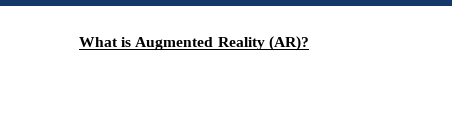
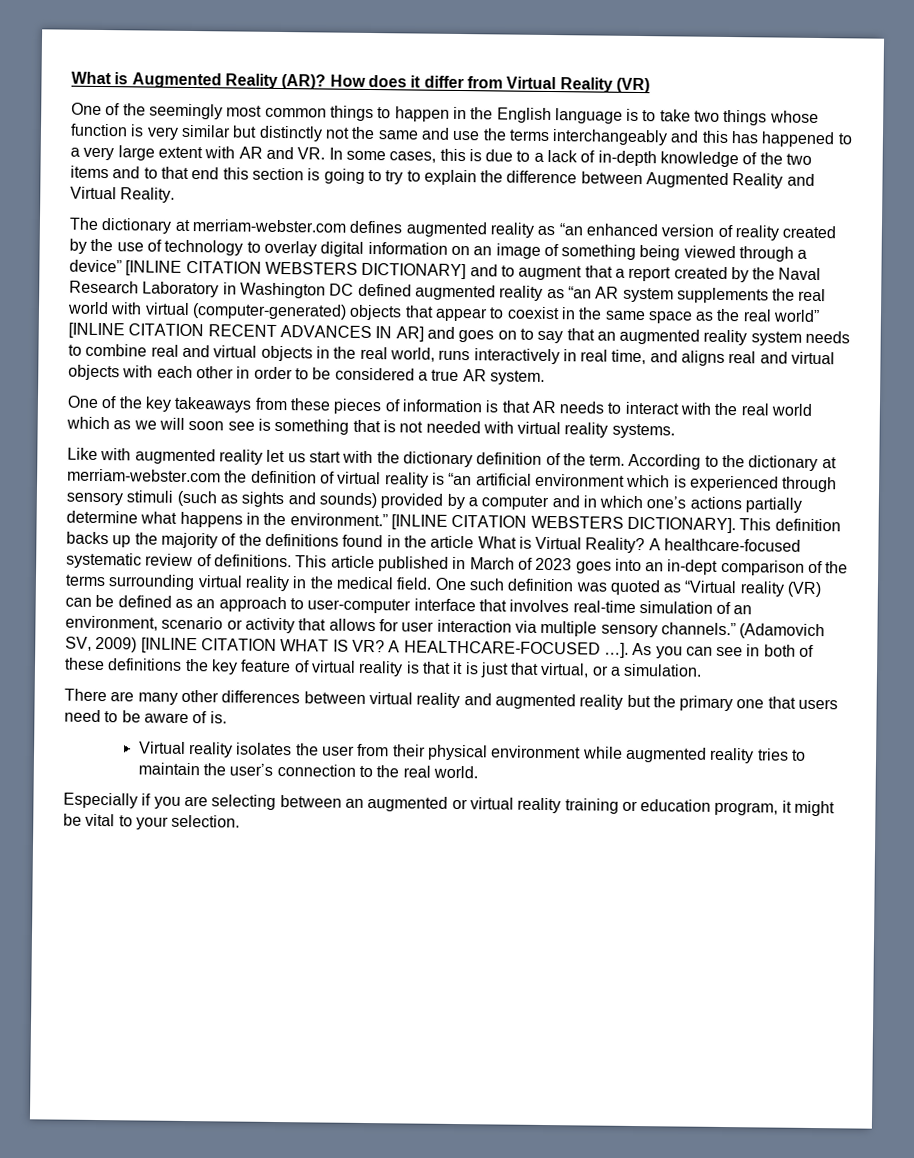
+ How does it differ from Virtual Reality (VR)
+ One of the seemingly most common things to happen in the English language is to take two things whose function is very similar but distinctly not the same and use the terms interchangeably and this has happened to a very large extent with AR and VR. In some cases, this is due to a lack of in-depth knowledge of the two items and to that end this section is going to try to explain the difference between Augmented Reality and Virtual Reality.
+ The dictionary at merriam-webster.com defines augmented reality as “an enhanced version of reality created by the use of technology to overlay digital information on an image of something being viewed through a device” [INLINE CITATION WEBSTERS DICTIONARY] and to augment that a report created by the Naval Research Laboratory in Washington DC defined augmented reality as “an AR system supplements the real world with virtual (computer-generated) objects that appear to coexist in the same space as the real world” [INLINE CITATION RECENT ADVANCES IN AR] and goes on to say that an augmented reality system needs to combine real and virtual objects in the real world, runs interactively in real time, and aligns real and virtual objects with each other in order to be considered a true AR system.
+ One of the key takeaways from these pieces of information is that AR needs to interact with the real world which as we will soon see is something that is not needed with virtual reality systems.
+ Like with augmented reality let us start with the dictionary definition of the term. According to the dictionary at merriam-webster.com the definition of virtual reality is “an artificial environment which is experienced through sensory stimuli (such as sights and sounds) provided by a computer and in which one’s actions partially determine what happens in the environment.” [INLINE CITATION WEBSTERS DICTIONARY]. This definition backs up the majority of the definitions found in the article What is Virtual Reality? A healthcare-focused systematic review of definitions. This article published in March of 2023 goes into an in-dept comparison of the terms surrounding virtual reality in the medical field. One such definition was quoted as “Virtual reality (VR) can be defined as an approach to user-computer interface that involves real-time simulation of an environment, scenario or activity that allows for user interaction via multiple sensory channels.” (Adamovich SV, 2009) [INLINE CITATION WHAT IS VR? A HEALTHCARE-FOCUSED …]. As you can see in both of these definitions the key feature of virtual reality is that it is just that virtual, or a simulation.
+ There are many other differences between virtual reality and augmented reality but the primary one that users need to be aware of is.
+ Virtual reality isolates the user from their physical environment while augmented reality tries to maintain the user’s connection to the real world.
+ Especially if you are selecting between an augmented or virtual reality training or education program, it might be vital to your selection.

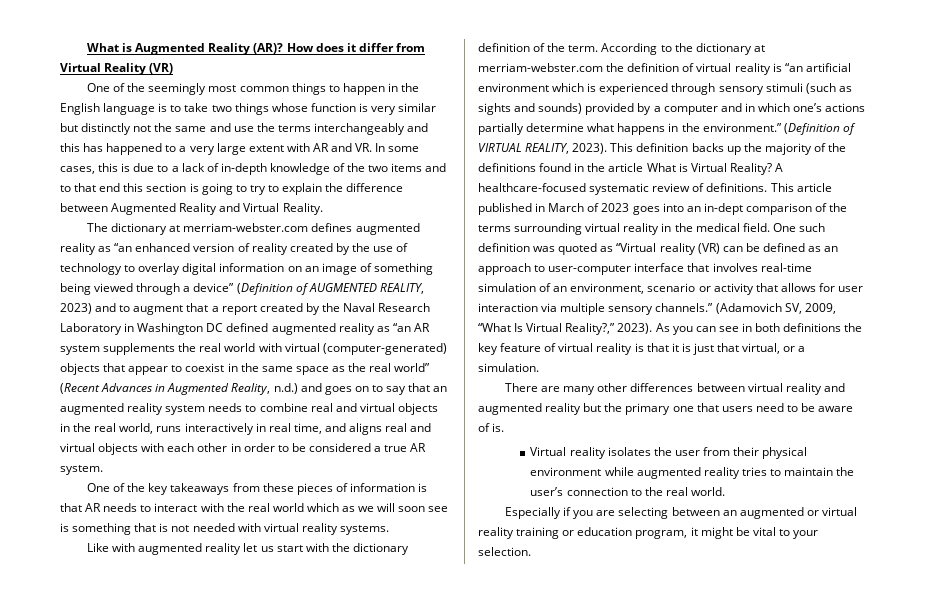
- The dictionary at merriam-webster.com defines augmented reality as “an enhanced version of reality created by the use of technology to overlay digital information on an image of something being viewed through a device” [INLINE CITATION WEBSTERS DICTIONARY] and to augment that a report created by the Naval Research Laboratory in Washington DC defined augmented reality as “an AR system supplements the real world with virtual (computer-generated) objects that appear to coexist in the same space as the real world” [INLINE CITATION RECENT ADVANCES IN AR] and goes on to say that an augmented reality system needs to combine real and virtual objects in the real world, runs interactively in real time, and aligns real and virtual objects with each other in order to be considered a true AR system.
+ The dictionary at merriam-webster.com defines augmented reality as “an enhanced version of reality created by the use of technology to overlay digital information on an image of something being viewed through a device” (Definition of AUGMENTED REALITY, 2023) and to augment that a report created by the Naval Research Laboratory in Washington DC defined augmented reality as “an AR system supplements the real world with virtual (computer-generated) objects that appear to coexist in the same space as the real world” (Recent Advances in Augmented Reality, n.d.) and goes on to say that an augmented reality system needs to combine real and virtual objects in the real world, runs interactively in real time, and aligns real and virtual objects with each other in order to be considered a true AR system.
- [INLINE CITATION WEBSTERS DICTIONARY].
+ (Definition of VIRTUAL REALITY, 2023).
- (Adamovich SV, 2009) [INLINE CITATION WHAT IS VR? A HEALTHCARE-FOCUSED …].
+ (Adamovich SV, 2009, “What Is Virtual Reality?,” 2023).
- As you can see in both of these definitions the key feature of virtual reality is that it is just that virtual, or a simulation.
+ As you can see in both definitions the key feature of virtual reality is that it is just that virtual, or a simulation.

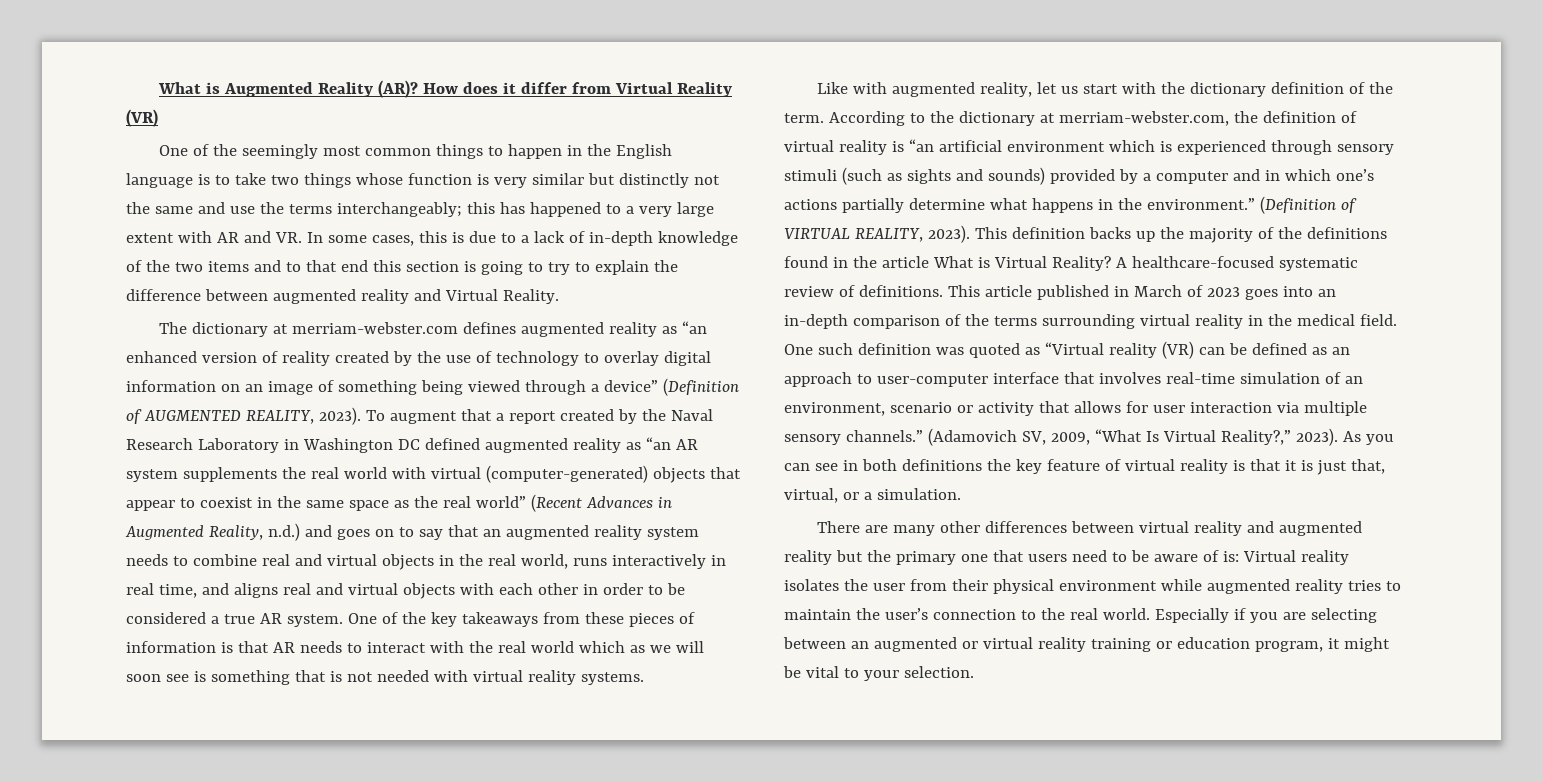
- One of the seemingly most common things to happen in the English language is to take two things whose function is very similar but distinctly not the same and use the terms interchangeably and this has happened to a very large extent with AR and VR. In some cases, this is due to a lack of in-depth knowledge of the two items and to that end this section is going to try to explain the difference between Augmented Reality and Virtual Reality.
+ One of the seemingly most common things to happen in the English language is to take two things whose function is very similar but distinctly not the same and use the terms interchangeably; this has happened to a very large extent with AR and VR. In some cases, this is due to a lack of in-depth knowledge of the two items and to that end this section is going to try to explain the difference between augmented reality and Virtual Reality.
- The dictionary at merriam-webster.com defines augmented reality as “an enhanced version of reality created by the use of technology to overlay digital information on an image of something being viewed through a device” (Definition of AUGMENTED REALITY, 2023) and to augment that a report created by the Naval Research Laboratory in Washington DC defined augmented reality as “an AR system supplements the real world with virtual (computer-generated) objects that appear to coexist in the same space as the real world” (Recent Advances in Augmented Reality, n.d.) and goes on to say that an augmented reality system needs to combine real and virtual objects in the real world, runs interactively in real time, and aligns real and virtual objects with each other in order to be considered a true AR system.
- One of the key takeaways from these pieces of information is that AR needs to interact with the real world which as we will soon see is something that is not needed with virtual reality systems.
+ The dictionary at merriam-webster.com defines augmented reality as “an enhanced version of reality created by the use of technology to overlay digital information on an image of something being viewed through a device” (Definition of AUGMENTED REALITY, 2023). To augment that a report created by the Naval Research Laboratory in Washington DC defined augmented reality as “an AR system supplements the real world with virtual (computer-generated) objects that appear to coexist in the same space as the real world” (Recent Advances in Augmented Reality, n.d.) and goes on to say that an augmented reality system needs to combine real and virtual objects in the real world, runs interactively in real time, and aligns real and virtual objects with each other in order to be considered a true AR system. One of the key takeaways from these pieces of information is that AR needs to interact with the real world which as we will soon see is something that is not needed with virtual reality systems.
- Like with augmented reality let us start with the dictionary definition of the term.
+ Like with augmented reality, let us start with the dictionary definition of the term.
- According to the dictionary at merriam-webster.com the definition of virtual reality is “an artificial environment which is experienced through sensory stimuli (such as sights and sounds) provided by a computer and in which one’s actions partially determine what happens in the environment.”
+ According to the dictionary at merriam-webster.com, the definition of virtual reality is “an artificial environment which is experienced through sensory stimuli (such as sights and sounds) provided by a computer and in which one’s actions partially determine what happens in the environment.”
- This article published in March of 2023 goes into an in-dept comparison of the terms surrounding virtual reality in the medical field.
+ This article published in March of 2023 goes into an in-depth comparison of the terms surrounding virtual reality in the medical field.
- As you can see in both definitions the key feature of virtual reality is that it is just that virtual, or a simulation.
+ As you can see in both definitions the key feature of virtual reality is that it is just that, virtual, or a simulation.
- There are many other differences between virtual reality and augmented reality but the primary one that users need to be aware of is.
- Virtual reality isolates the user from their physical environment while augmented reality tries to maintain the user’s connection to the real world.
- Especially if you are selecting between an augmented or virtual reality training or education program, it might be vital to your selection.
+ There are many other differences between virtual reality and augmented reality but the primary one that users need to be aware of is: Virtual reality isolates the user from their physical environment while augmented reality tries to maintain the user’s connection to the real world. Especially if you are selecting between an augmented or virtual reality training or education program, it might be vital to your selection.

